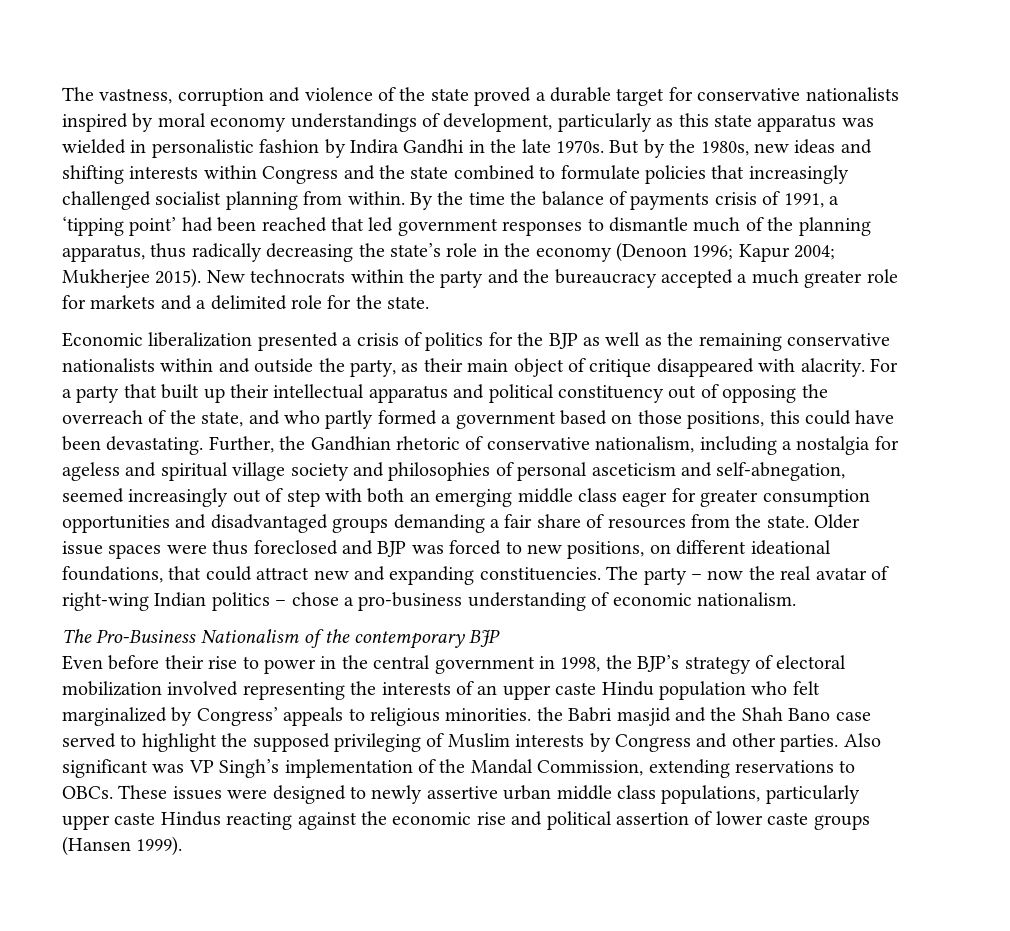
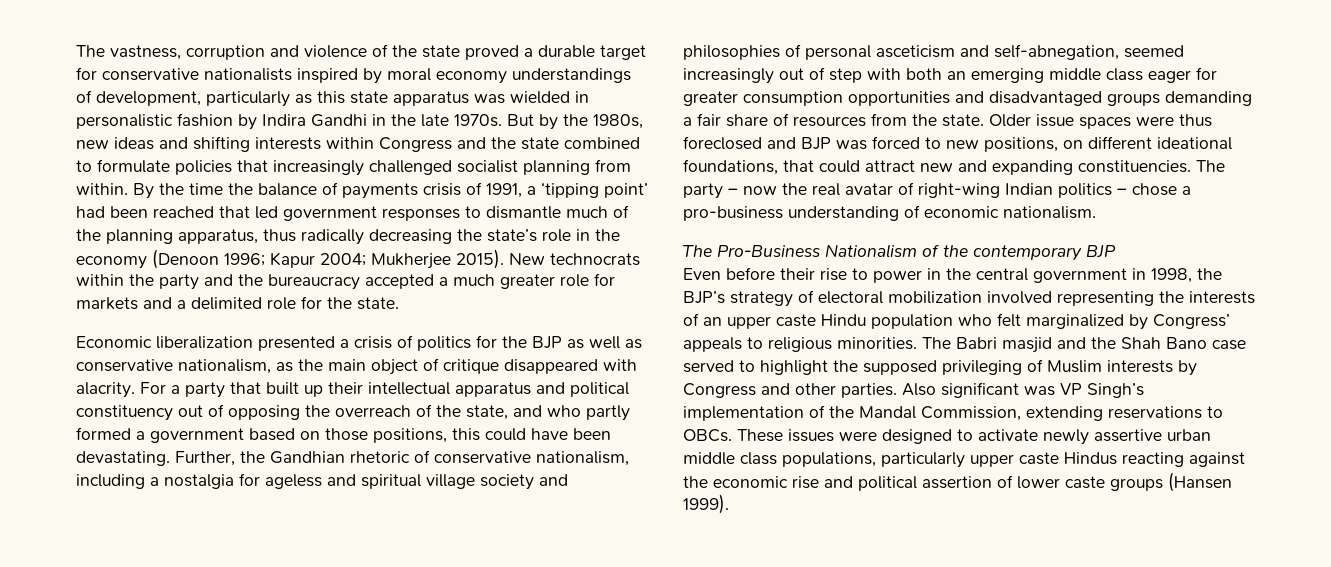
- Economic liberalization presented a crisis of politics for the BJP as well as the remaining conservative nationalists within and outside the party, as their main object of critique disappeared with alacrity.
+ Economic liberalization presented a crisis of politics for the BJP as well as conservative nationalism, as the main object of critique disappeared with alacrity.
- Even before their rise to power in the central government in 1998, the BJP’s strategy of electoral mobilization involved representing the interests of an upper caste Hindu population who felt marginalized by Congress’ appeals to religious minorities. the Babri masjid and the Shah Bano case served to highlight the supposed privileging of Muslim interests by Congress and other parties.
+ Even before their rise to power in the central government in 1998, the BJP’s strategy of electoral mobilization involved representing the interests of an upper caste Hindu population who felt marginalized by Congress’ appeals to religious minorities. The Babri masjid and the Shah Bano case served to highlight the supposed privileging of Muslim interests by Congress and other parties.
- These issues were designed to newly assertive urban middle class populations, particularly upper caste Hindus reacting against the economic rise and political assertion of lower caste groups (Hansen 1999).
+ These issues were designed to activate newly assertive urban middle class populations, particularly upper caste Hindus reacting against the economic rise and political assertion of lower caste groups (Hansen 1999).

